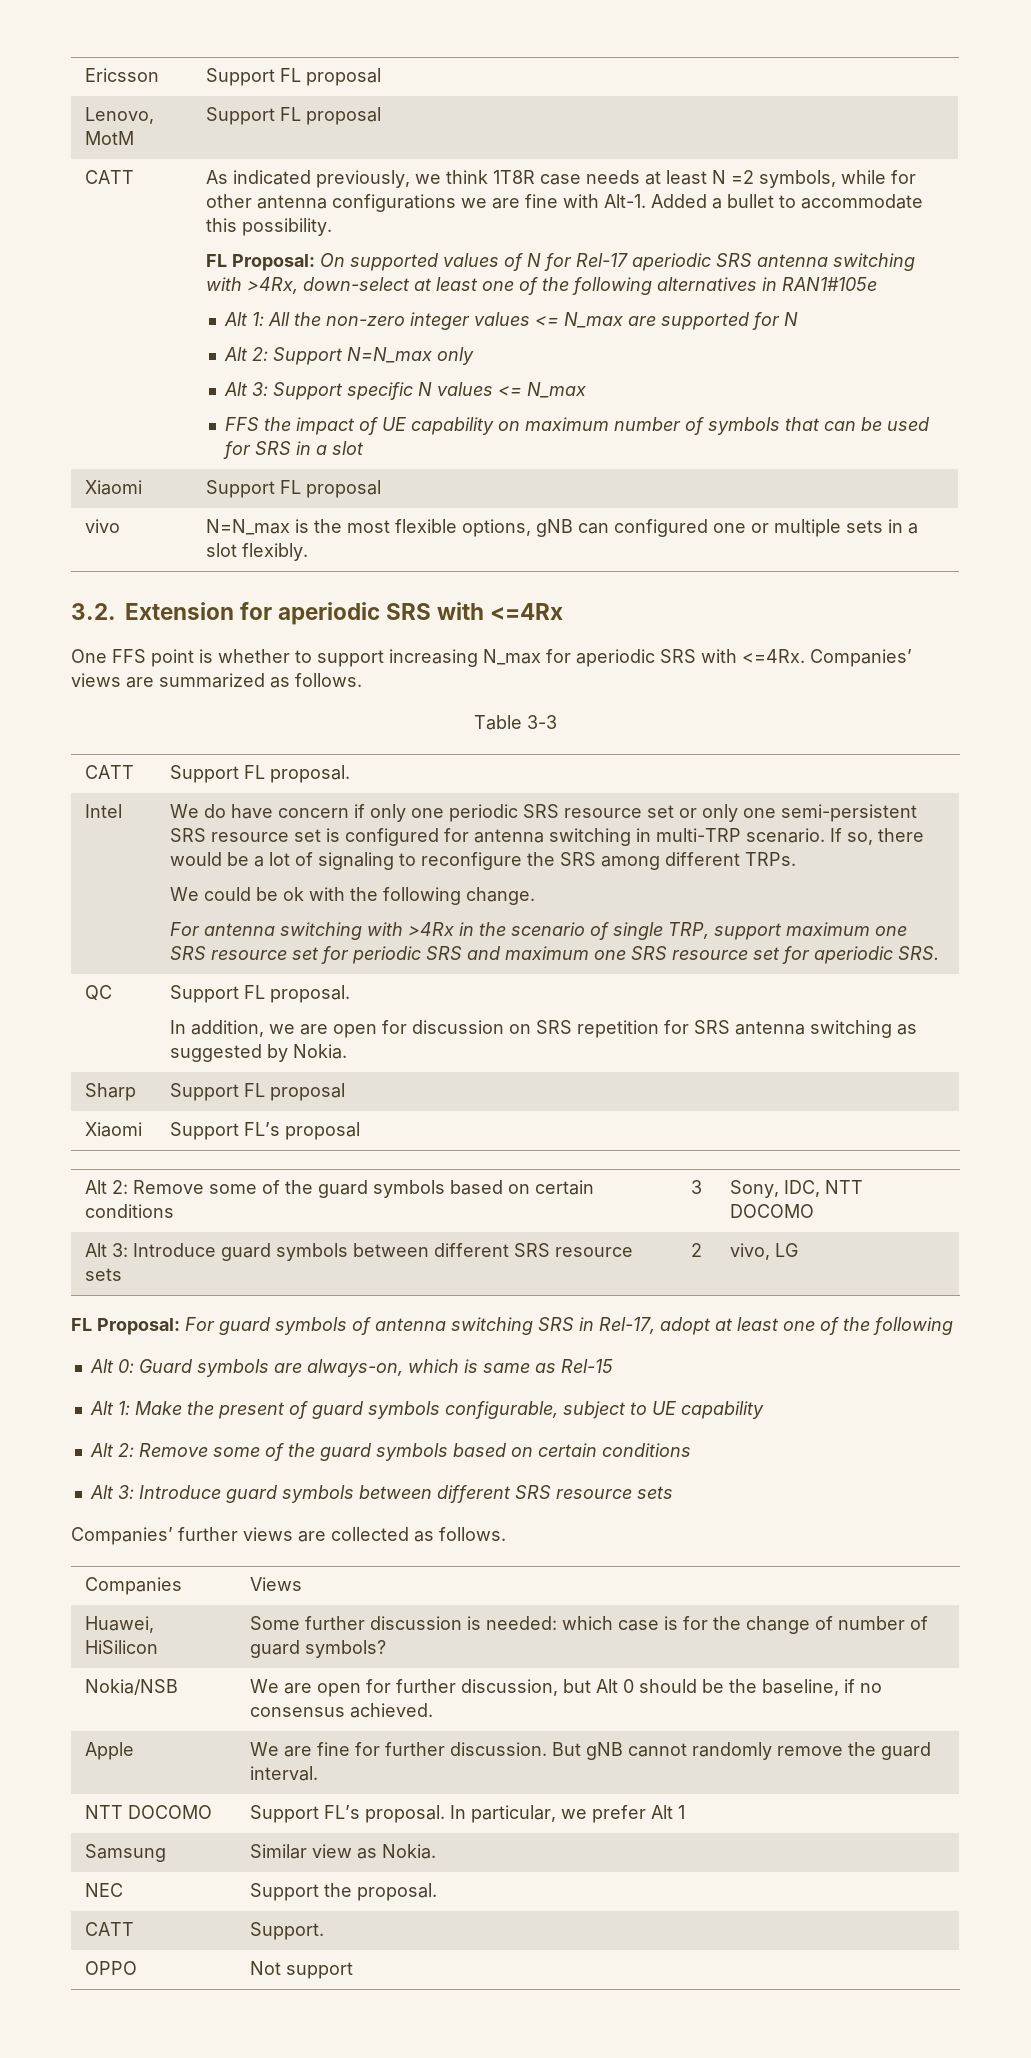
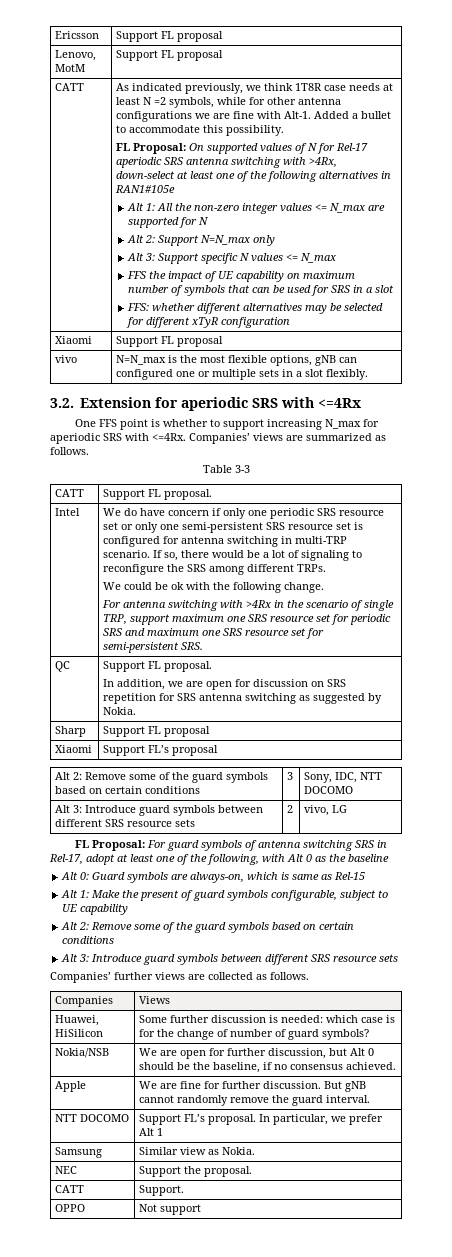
+ FFS: whether different alternatives may be selected for different xTyR configuration
- For antenna switching with >4Rx in the scenario of single TRP, support maximum one SRS resource set for periodic SRS and maximum one SRS resource set for aperiodic SRS.
+ For antenna switching with >4Rx in the scenario of single TRP, support maximum one SRS resource set for periodic SRS and maximum one SRS resource set for semi-persistent SRS.
- FL Proposal: For guard symbols of antenna switching SRS in Rel-17, adopt at least one of the following
+ FL Proposal: For guard symbols of antenna switching SRS in Rel-17, adopt at least one of the following, with Alt 0 as the baseline

